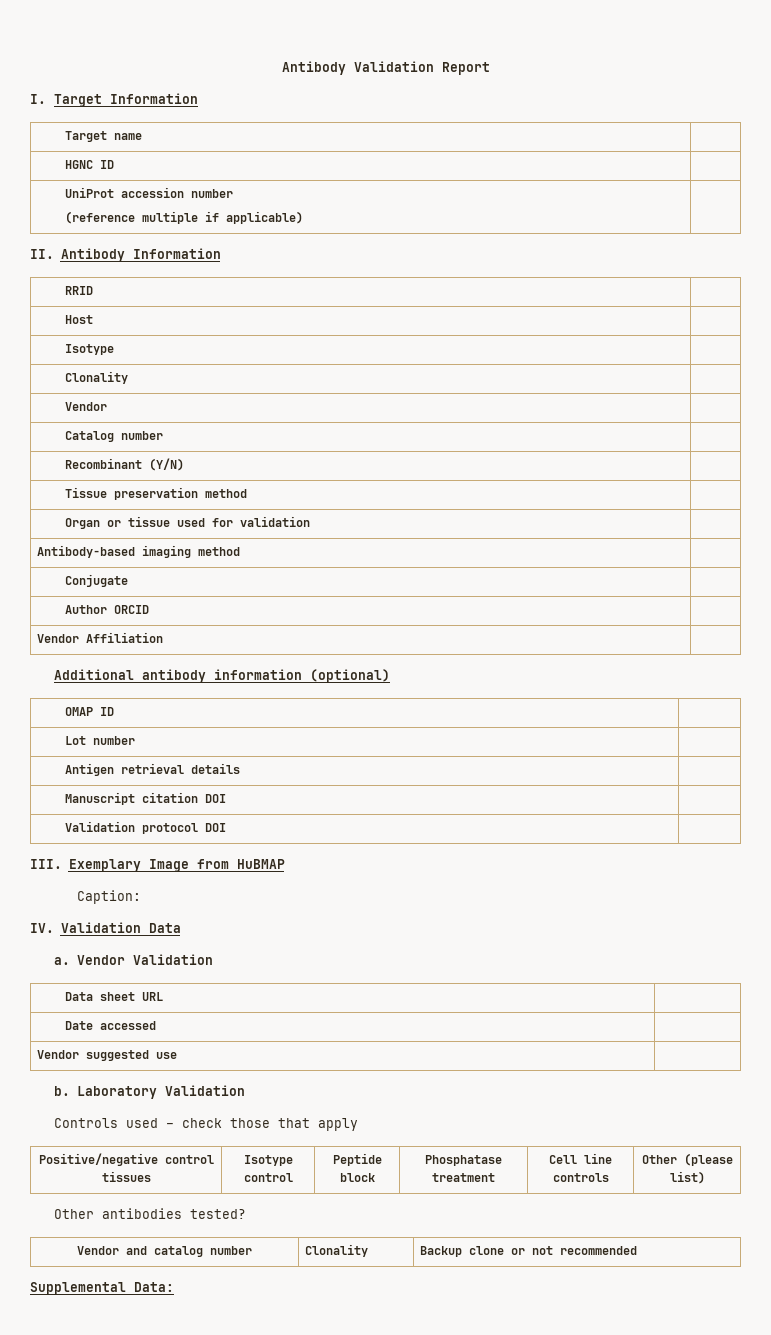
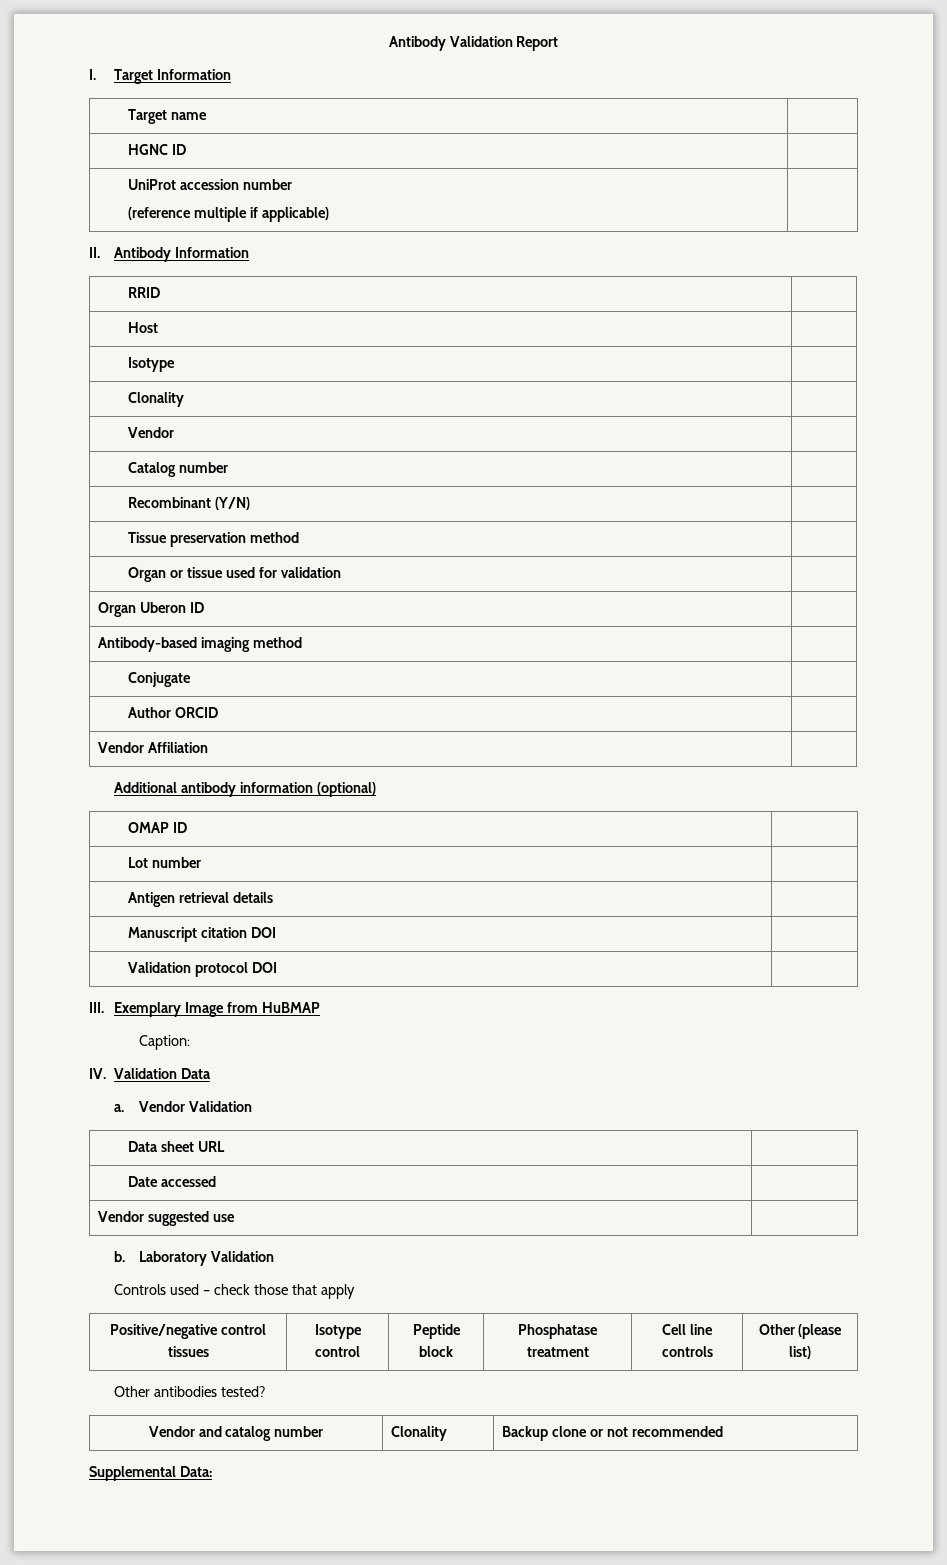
+ Organ Uberon ID |

